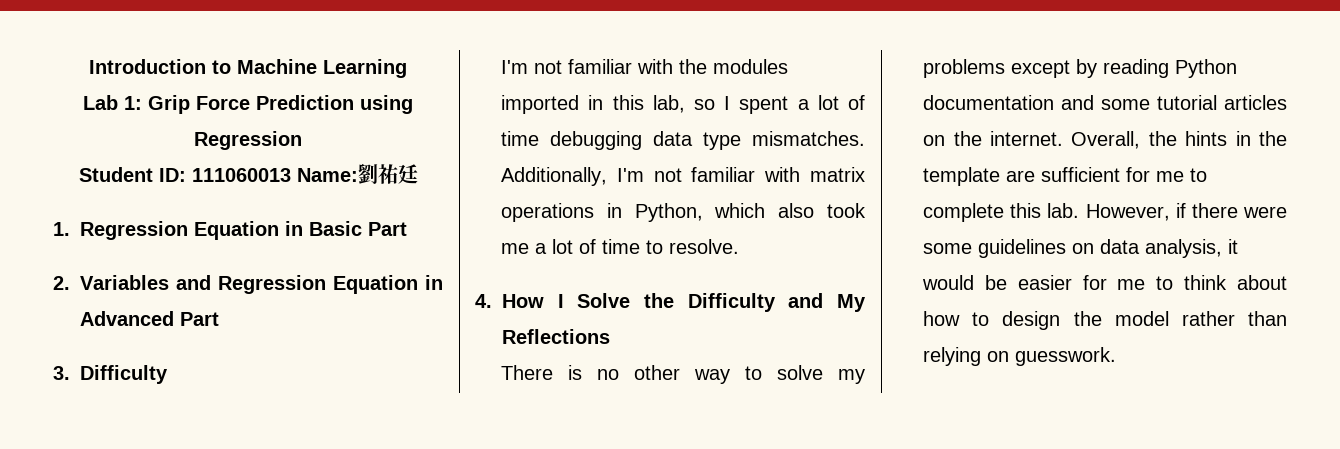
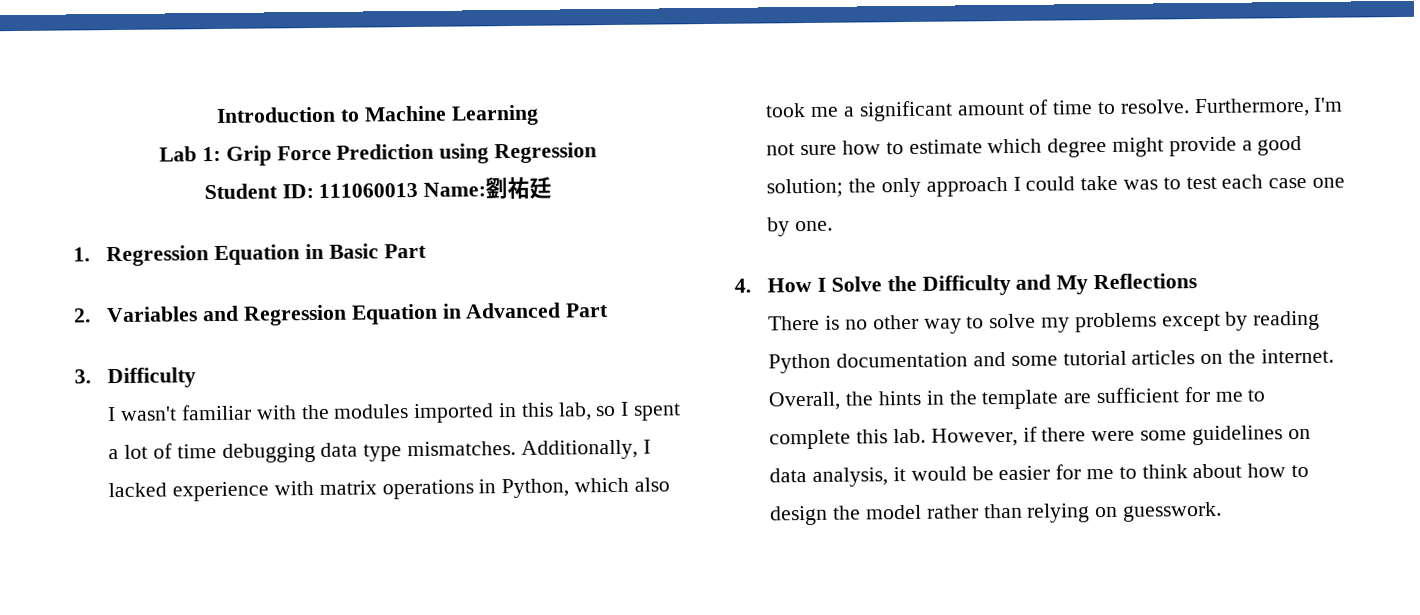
- I'm not familiar with the modules imported in this lab, so I spent a lot of time debugging data type mismatches.
+ I wasn't familiar with the modules imported in this lab, so I spent a lot of time debugging data type mismatches.
- Additionally, I'm not familiar with matrix operations in Python, which also took me a lot of time to resolve.
+ Additionally, I lacked experience with matrix operations in Python, which also took me a significant amount of time to resolve. Furthermore, I'm not sure how to estimate which degree might provide a good solution; the only approach I could take was to test each case one by one.

